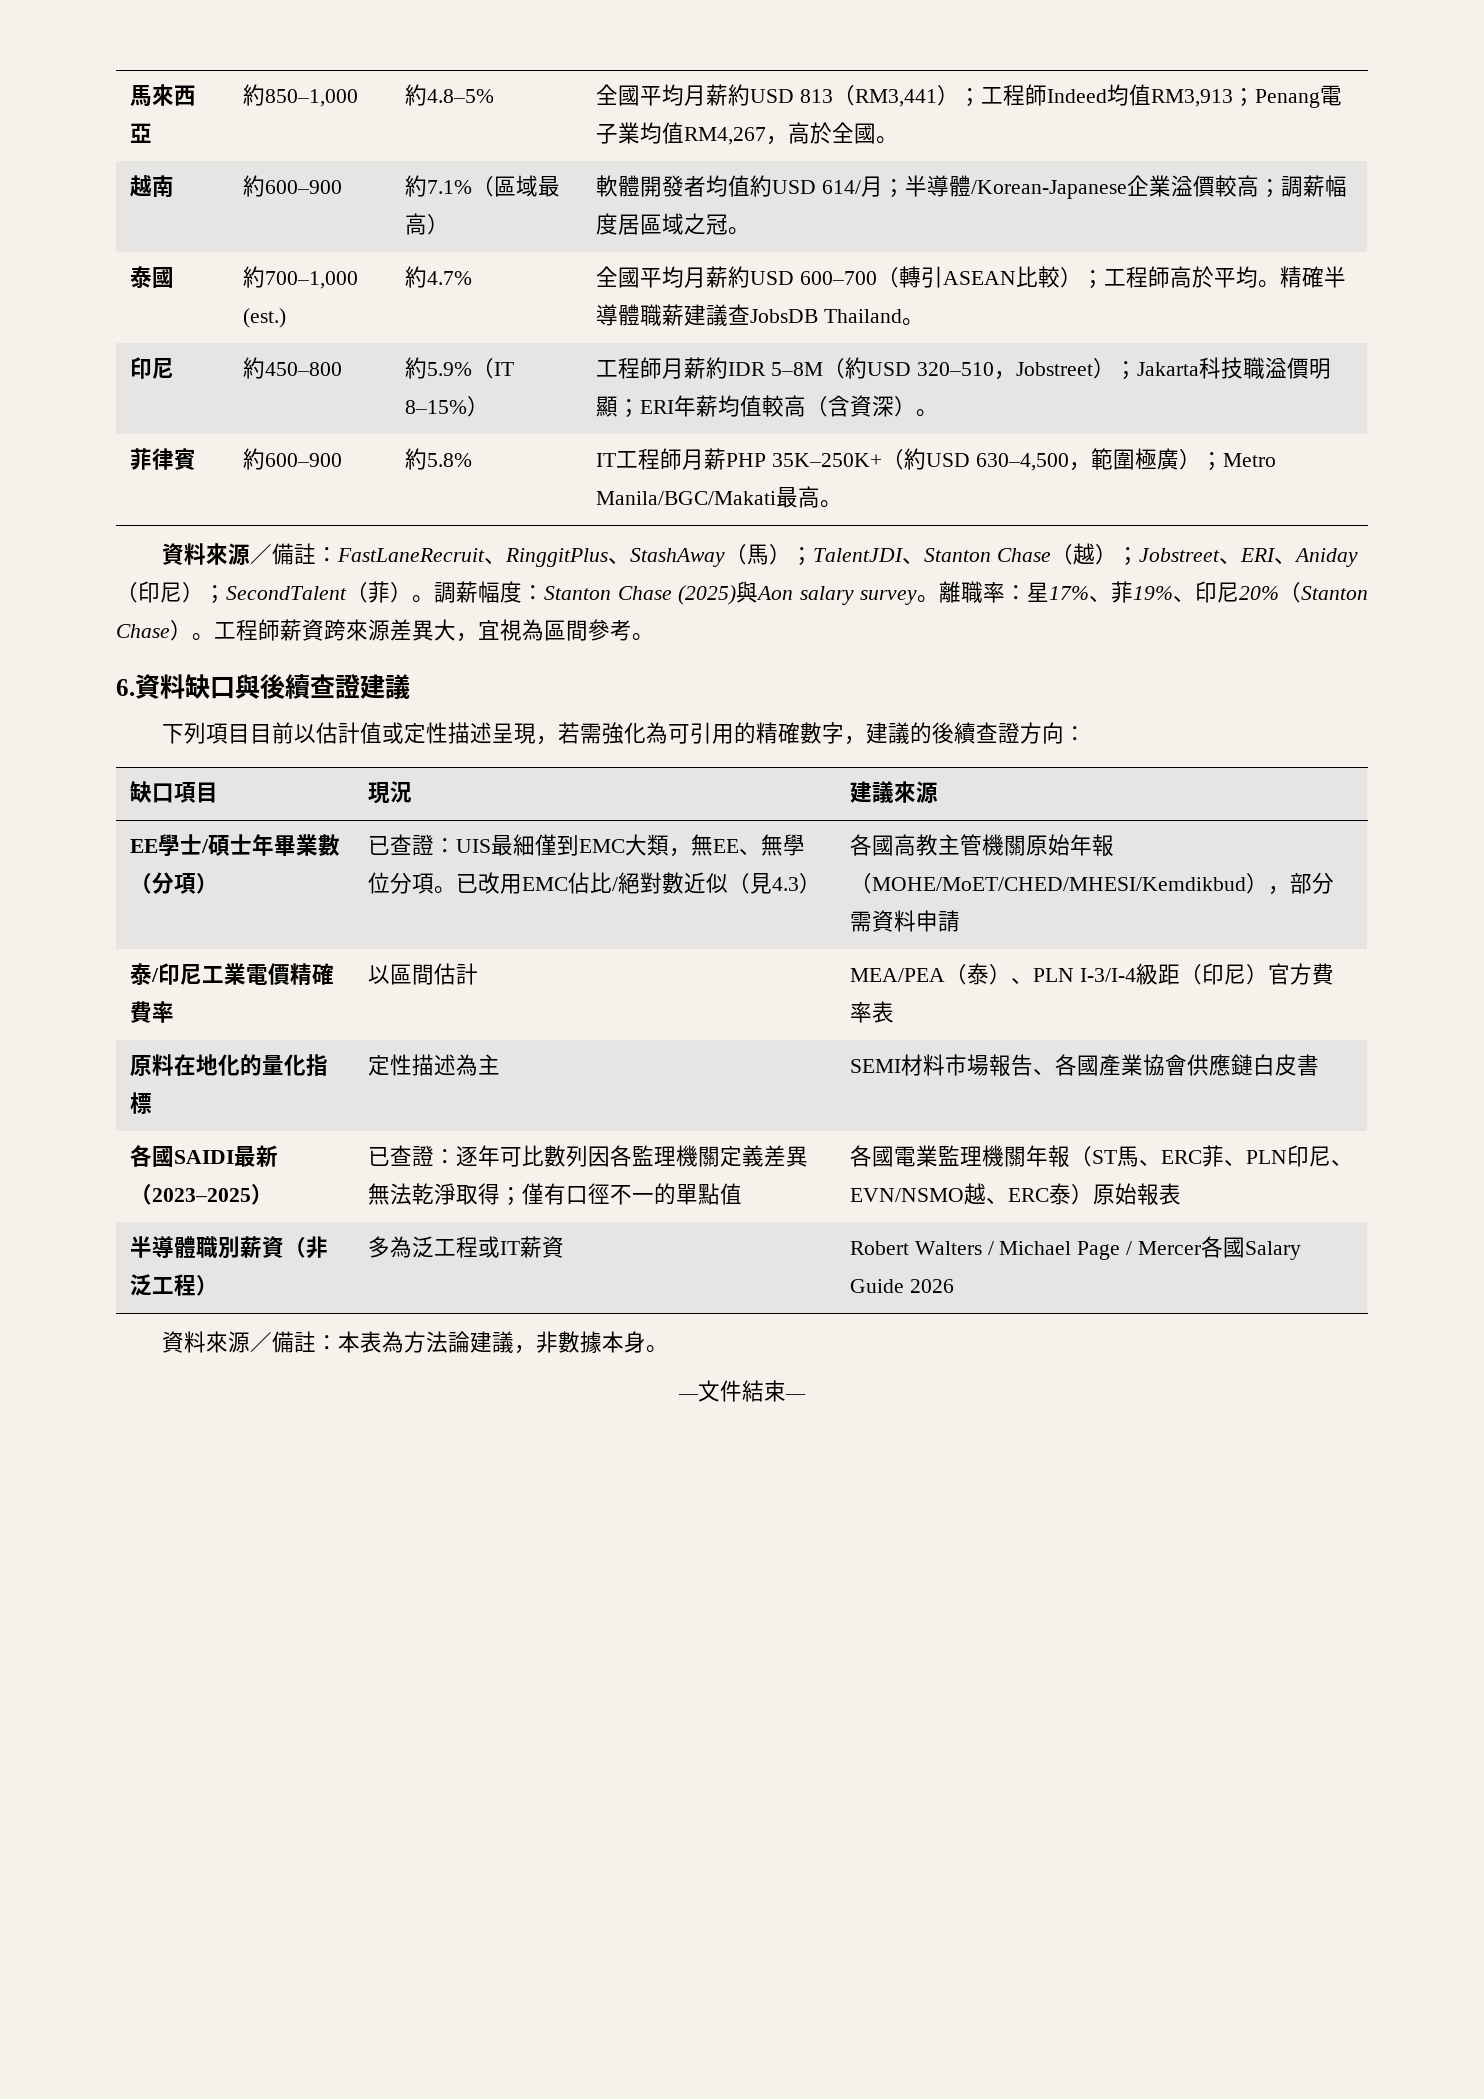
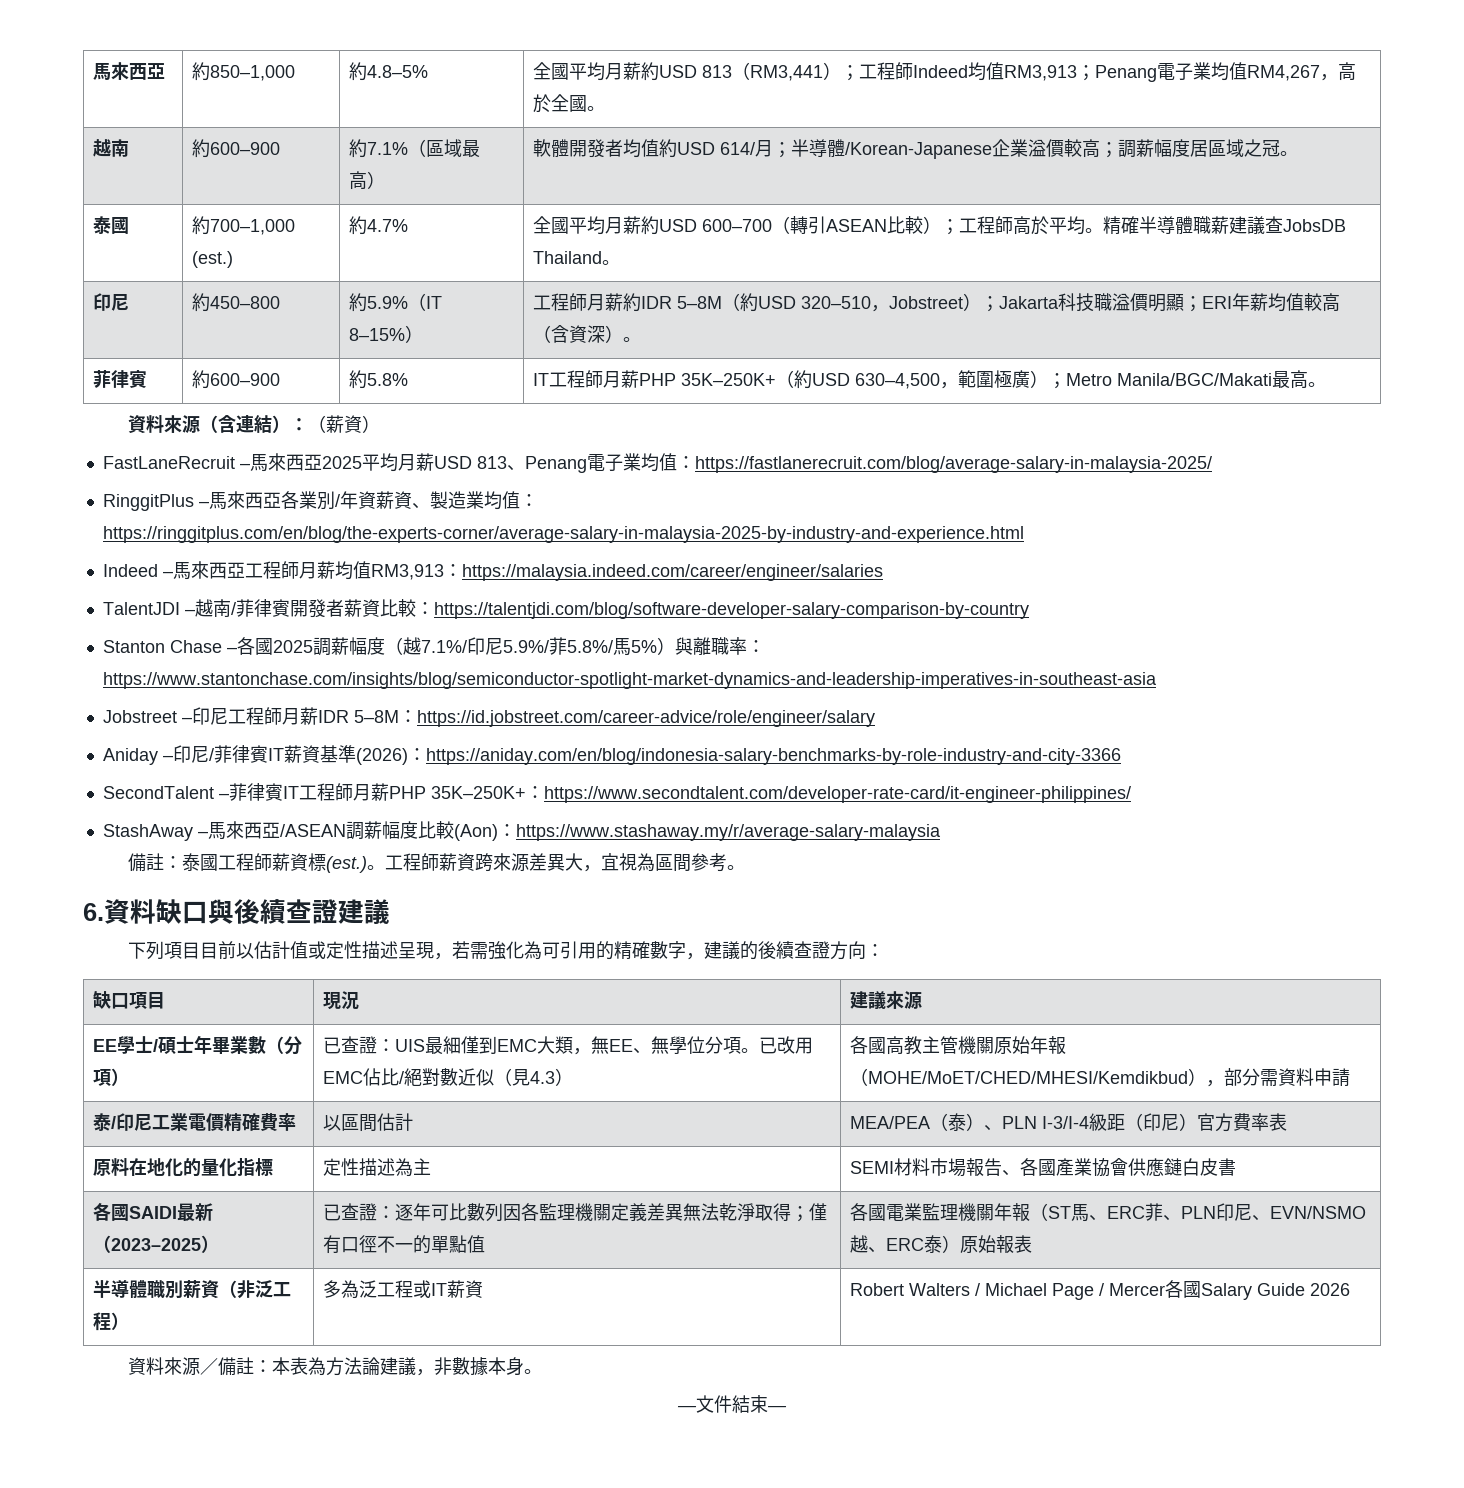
- 資料來源／備註：FastLaneRecruit、RinggitPlus、StashAway（馬）；TalentJDI、Stanton Chase（越）；Jobstreet、ERI、Aniday（印尼）；SecondTalent（菲）。調薪幅度：Stanton Chase (2025)與Aon salary survey。離職率：星17%、菲19%、印尼20%（Stanton Chase）。
+ 資料來源（含連結）：（薪資）
+ FastLaneRecruit –馬來西亞2025平均月薪USD 813、Penang電子業均值：https://fastlanerecruit.com/blog/average-salary-in-malaysia-2025/
+ RinggitPlus –馬來西亞各業別/年資薪資、製造業均值：https://ringgitplus.com/en/blog/the-experts-corner/average-salary-in-malaysia-2025-by-industry-and-experience.html
+ Indeed –馬來西亞工程師月薪均值RM3,913：https://malaysia.indeed.com/career/engineer/salaries
+ TalentJDI –越南/菲律賓開發者薪資比較：https://talentjdi.com/blog/software-developer-salary-comparison-by-country
+ Stanton Chase –各國2025調薪幅度（越7.1%/印尼5.9%/菲5.8%/馬5%）與離職率：https://www.stantonchase.com/insights/blog/semiconductor-spotlight-market-dynamics-and-leadership-imperatives-in-southeast-asia
+ Jobstreet –印尼工程師月薪IDR 5–8M：https://id.jobstreet.com/career-advice/role/engineer/salary
+ Aniday –印尼/菲律賓IT薪資基準(2026)：https://aniday.com/en/blog/indonesia-salary-benchmarks-by-role-industry-and-city-3366
+ SecondTalent –菲律賓IT工程師月薪PHP 35K–250K+：https://www.secondtalent.com/developer-rate-card/it-engineer-philippines/
+ StashAway –馬來西亞/ASEAN調薪幅度比較(Aon)：https://www.stashaway.my/r/average-salary-malaysia
+ 備註：泰國工程師薪資標(est.)。

